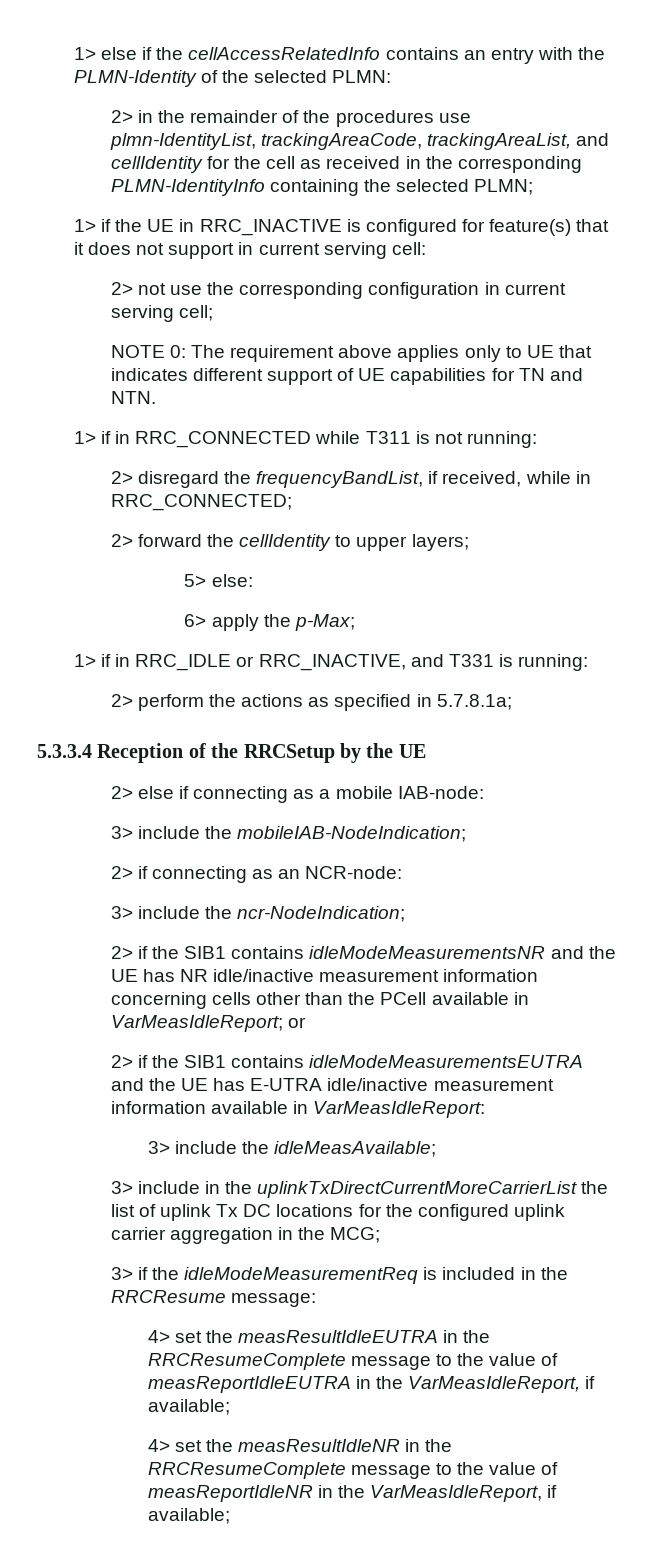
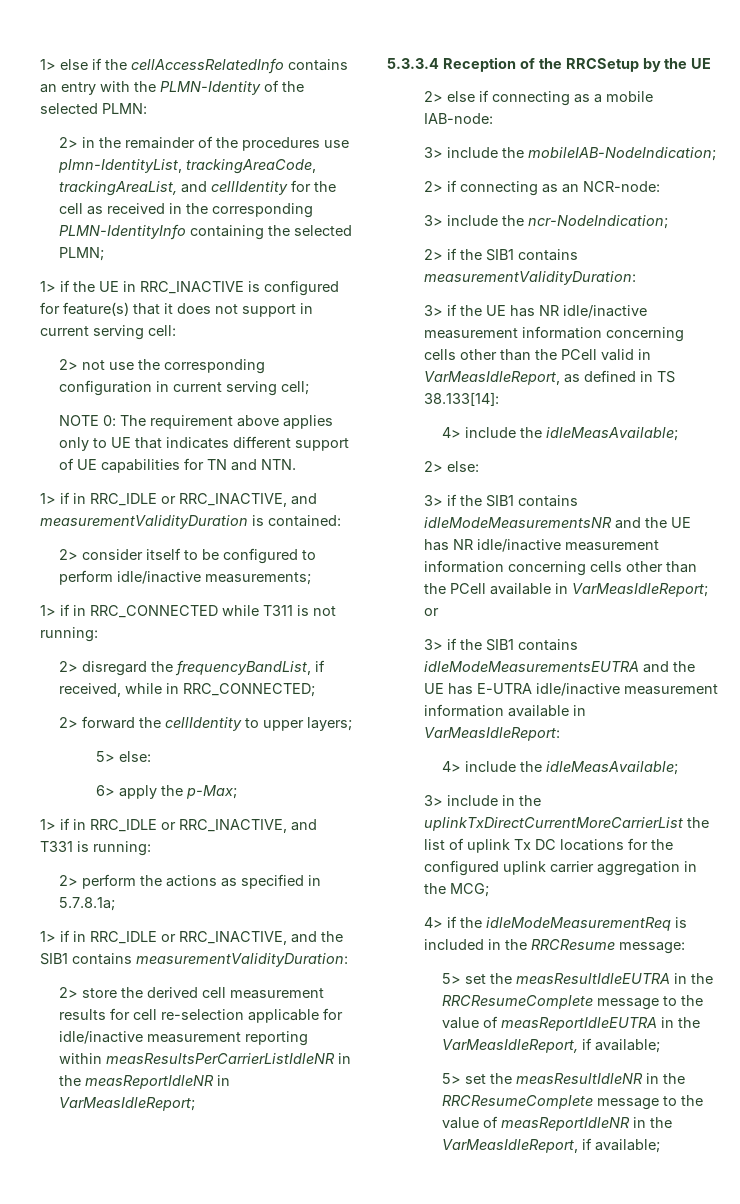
+ 1> if in RRC_IDLE or RRC_INACTIVE, and measurementValidityDuration is contained:
+ 2> consider itself to be configured to perform idle/inactive measurements;
+ 1> if in RRC_IDLE or RRC_INACTIVE, and the SIB1 contains measurementValidityDuration:
+ 2> store the derived cell measurement results for cell re-selection applicable for idle/inactive measurement reporting within measResultsPerCarrierListIdleNR in the measReportIdleNR in VarMeasIdleReport;
- 2> if the SIB1 contains idleModeMeasurementsNR and the UE has NR idle/inactive measurement information concerning cells other than the PCell available in VarMeasIdleReport; or
+ 2> if the SIB1 contains measurementValidityDuration:
+ 3> if the UE has NR idle/inactive measurement information concerning cells other than the PCell valid in VarMeasIdleReport, as defined in TS 38.133[14]:
+ 4> include the idleMeasAvailable;
+ 2> else:
+ 3> if the SIB1 contains idleModeMeasurementsNR and the UE has NR idle/inactive measurement information concerning cells other than the PCell available in VarMeasIdleReport; or
- 2> if the SIB1 contains idleModeMeasurementsEUTRA and the UE has E-UTRA idle/inactive measurement information available in VarMeasIdleReport:
- 3> include the idleMeasAvailable;
+ 3> if the SIB1 contains idleModeMeasurementsEUTRA and the UE has E-UTRA idle/inactive measurement information available in VarMeasIdleReport:
+ 4> include the idleMeasAvailable;
- 3> if the idleModeMeasurementReq is included in the RRCResume message:
+ 4> if the idleModeMeasurementReq is included in the RRCResume message:
- 4> set the measResultIdleEUTRA in the RRCResumeComplete message to the value of measReportIdleEUTRA in the VarMeasIdleReport, if available;
+ 5> set the measResultIdleEUTRA in the RRCResumeComplete message to the value of measReportIdleEUTRA in the VarMeasIdleReport, if available;
- 4> set the measResultIdleNR in the RRCResumeComplete message to the value of measReportIdleNR in the VarMeasIdleReport, if available;
+ 5> set the measResultIdleNR in the RRCResumeComplete message to the value of measReportIdleNR in the VarMeasIdleReport, if available;

